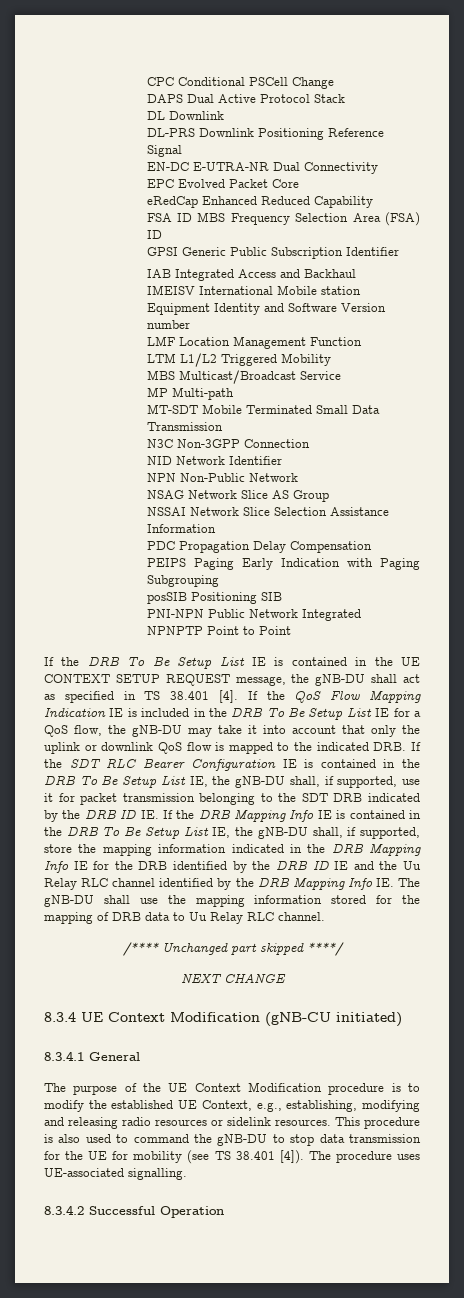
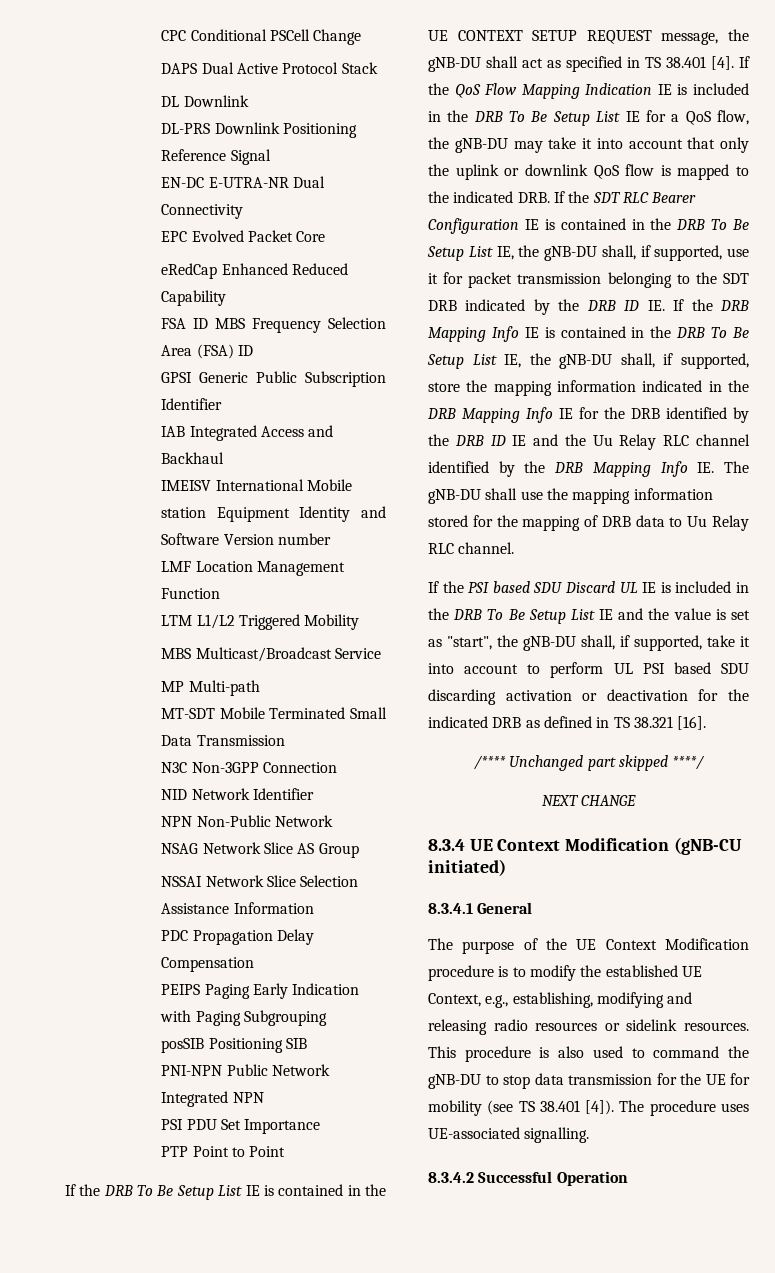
- PNI-NPN Public Network Integrated NPNPTP Point to Point
+ PNI-NPN Public Network Integrated NPN
+ PSI PDU Set Importance
+ PTP Point to Point
+ If the PSI based SDU Discard UL IE is included in the DRB To Be Setup List IE and the value is set as "start", the gNB-DU shall, if supported, take it into account to perform UL PSI based SDU discarding activation or deactivation for the indicated DRB as defined in TS 38.321 [16].

